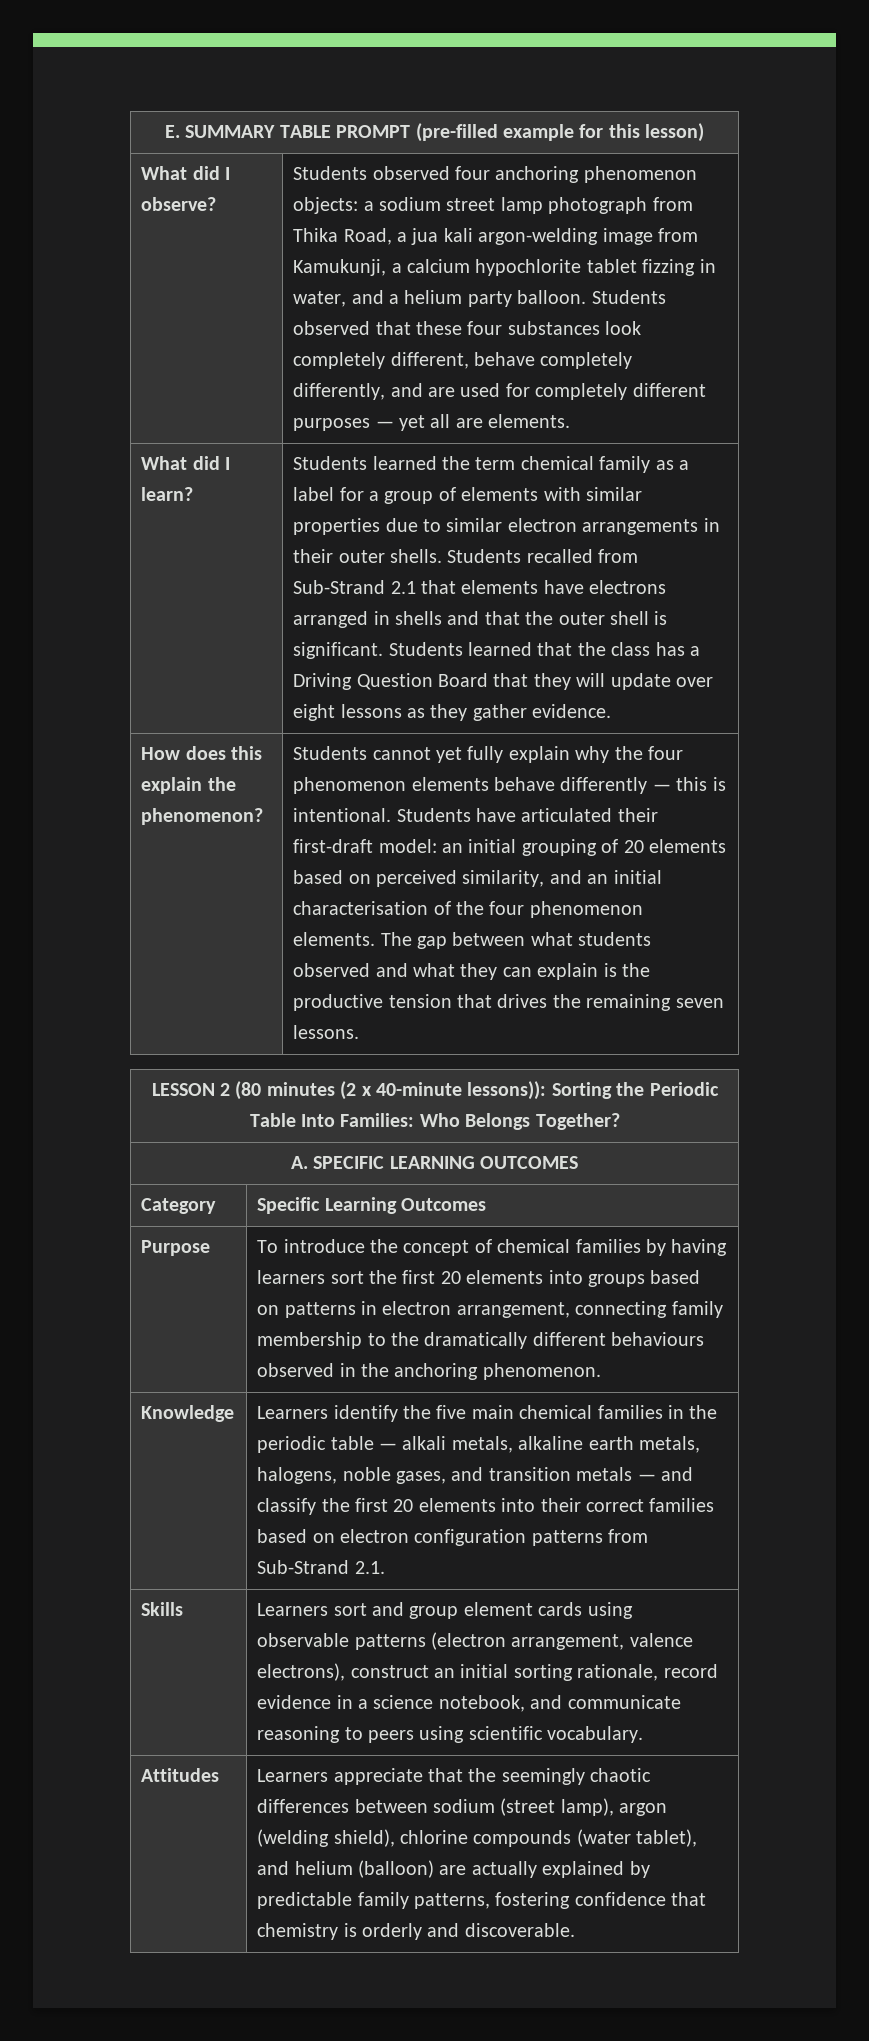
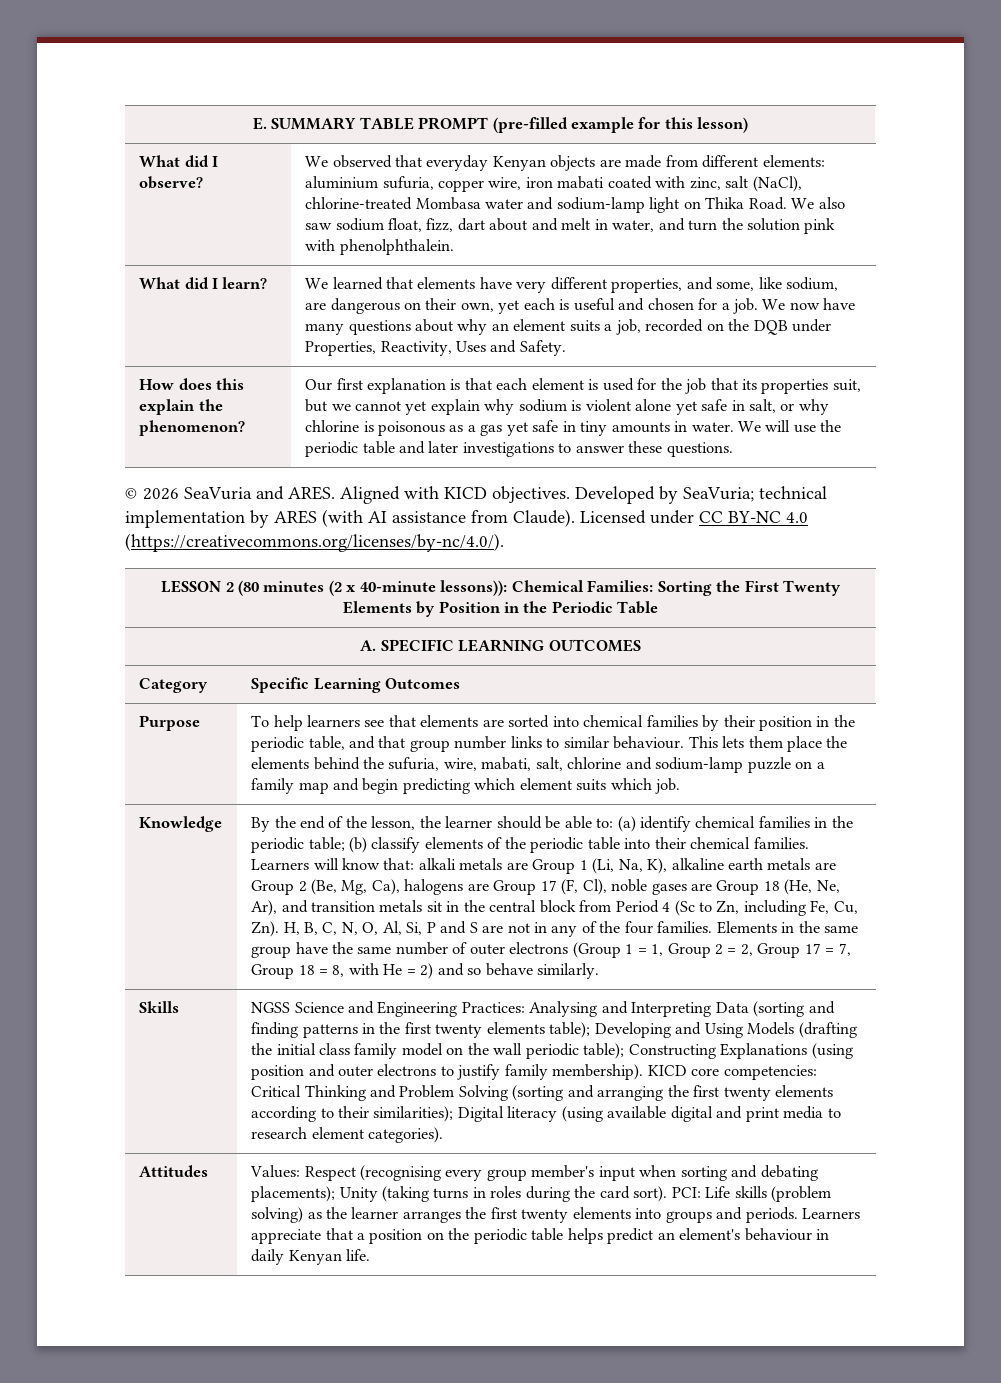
- Students observed four anchoring phenomenon objects: a sodium street lamp photograph from Thika Road, a jua kali argon-welding image from Kamukunji, a calcium hypochlorite tablet fizzing in water, and a helium party balloon. Students observed that these four substances look completely different, behave completely differently, and are used for completely different purposes — yet all are elements.
- What did I learn? | Students learned the term chemical family as a label for a group of elements with similar properties due to similar electron arrangements in their outer shells. Students recalled from Sub-Strand 2.1 that elements have electrons arranged in shells and that the outer shell is significant. Students learned that the class has a Driving Question Board that they will update over eight lessons as they gather evidence.
+ We observed that everyday Kenyan objects are made from different elements: aluminium sufuria, copper wire, iron mabati coated with zinc, salt (NaCl), chlorine-treated Mombasa water and sodium-lamp light on Thika Road. We also saw sodium float, fizz, dart about and melt in water, and turn the solution pink with phenolphthalein.
+ What did I learn? | We learned that elements have very different properties, and some, like sodium, are dangerous on their own, yet each is useful and chosen for a job. We now have many questions about why an element suits a job, recorded on the DQB under Properties, Reactivity, Uses and Safety.
- Students cannot yet fully explain why the four phenomenon elements behave differently — this is intentional. Students have articulated their first-draft model: an initial grouping of 20 elements based on perceived similarity, and an initial characterisation of the four phenomenon elements. The gap between what students observed and what they can explain is the productive tension that drives the remaining seven lessons.
+ Our first explanation is that each element is used for the job that its properties suit, but we cannot yet explain why sodium is violent alone yet safe in salt, or why chlorine is poisonous as a gas yet safe in tiny amounts in water. We will use the periodic table and later investigations to answer these questions.
+ © 2026 SeaVuria and ARES. Aligned with KICD objectives. Developed by SeaVuria; technical implementation by ARES (with AI assistance from Claude). Licensed under CC BY-NC 4.0 (https://creativecommons.org/licenses/by-nc/4.0/).
- LESSON 2 (80 minutes (2 x 40-minute lessons)): Sorting the Periodic Table Into Families: Who Belongs Together?
+ LESSON 2 (80 minutes (2 x 40-minute lessons)): Chemical Families: Sorting the First Twenty Elements by Position in the Periodic Table
- To introduce the concept of chemical families by having learners sort the first 20 elements into groups based on patterns in electron arrangement, connecting family membership to the dramatically different behaviours observed in the anchoring phenomenon.
- Knowledge | Learners identify the five main chemical families in the periodic table — alkali metals, alkaline earth metals, halogens, noble gases, and transition metals — and classify the first 20 elements into their correct families based on electron configuration patterns from Sub-Strand 2.1.
- Skills | Learners sort and group element cards using observable patterns (electron arrangement, valence electrons), construct an initial sorting rationale, record evidence in a science notebook, and communicate reasoning to peers using scientific vocabulary.
- Attitudes | Learners appreciate that the seemingly chaotic differences between sodium (street lamp), argon (welding shield), chlorine compounds (water tablet), and helium (balloon) are actually explained by predictable family patterns, fostering confidence that chemistry is orderly and discoverable.
+ To help learners see that elements are sorted into chemical families by their position in the periodic table, and that group number links to similar behaviour. This lets them place the elements behind the sufuria, wire, mabati, salt, chlorine and sodium-lamp puzzle on a family map and begin predicting which element suits which job.
+ Knowledge | By the end of the lesson, the learner should be able to: (a) identify chemical families in the periodic table; (b) classify elements of the periodic table into their chemical families. Learners will know that: alkali metals are Group 1 (Li, Na, K), alkaline earth metals are Group 2 (Be, Mg, Ca), halogens are Group 17 (F, Cl), noble gases are Group 18 (He, Ne, Ar), and transition metals sit in the central block from Period 4 (Sc to Zn, including Fe, Cu, Zn). H, B, C, N, O, Al, Si, P and S are not in any of the four families. Elements in the same group have the same number of outer electrons (Group 1 = 1, Group 2 = 2, Group 17 = 7, Group 18 = 8, with He = 2) and so behave similarly.
+ Skills | NGSS Science and Engineering Practices: Analysing and Interpreting Data (sorting and finding patterns in the first twenty elements table); Developing and Using Models (drafting the initial class family model on the wall periodic table); Constructing Explanations (using position and outer electrons to justify family membership). KICD core competencies: Critical Thinking and Problem Solving (sorting and arranging the first twenty elements according to their similarities); Digital literacy (using available digital and print media to research element categories).
+ Attitudes | Values: Respect (recognising every group member's input when sorting and debating placements); Unity (taking turns in roles during the card sort). PCI: Life skills (problem solving) as the learner arranges the first twenty elements into groups and periods. Learners appreciate that a position on the periodic table helps predict an element's behaviour in daily Kenyan life.

